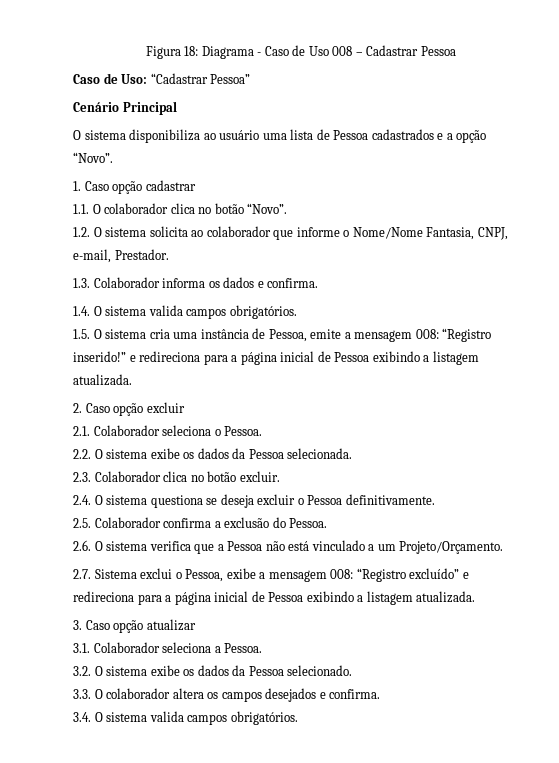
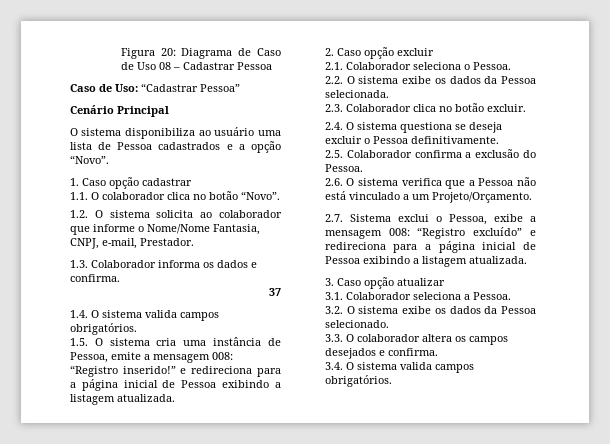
- Figura 18: Diagrama - Caso de Uso 008 – Cadastrar Pessoa
+ Figura 20: Diagrama de Caso de Uso 08 – Cadastrar Pessoa
+ 37

